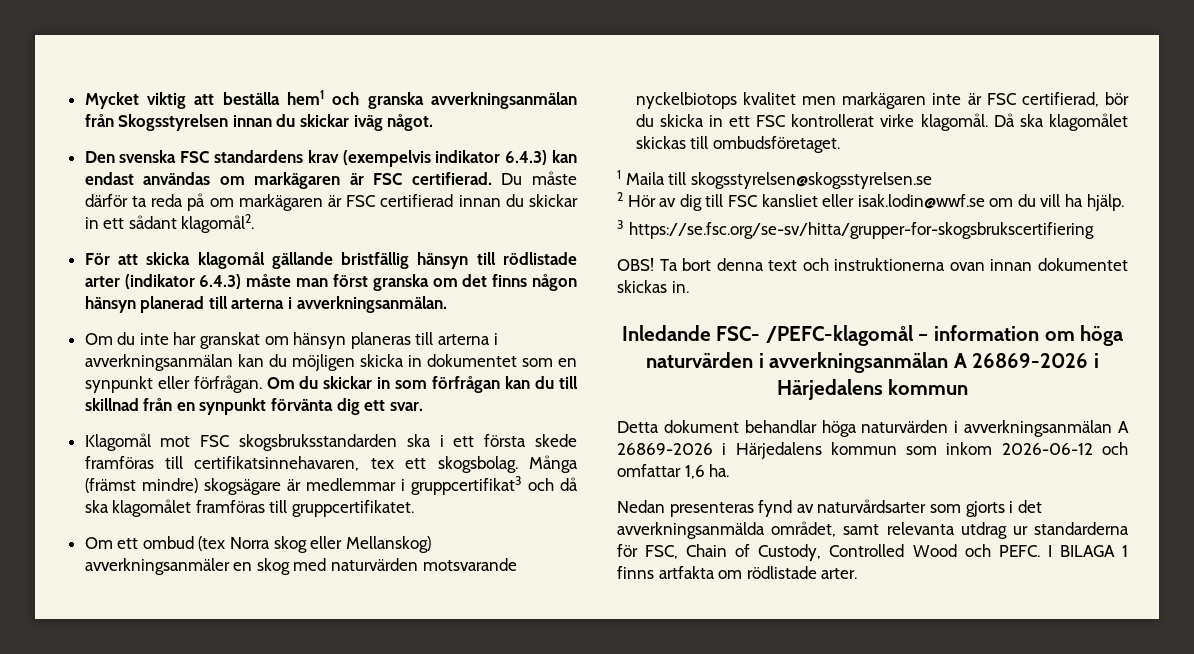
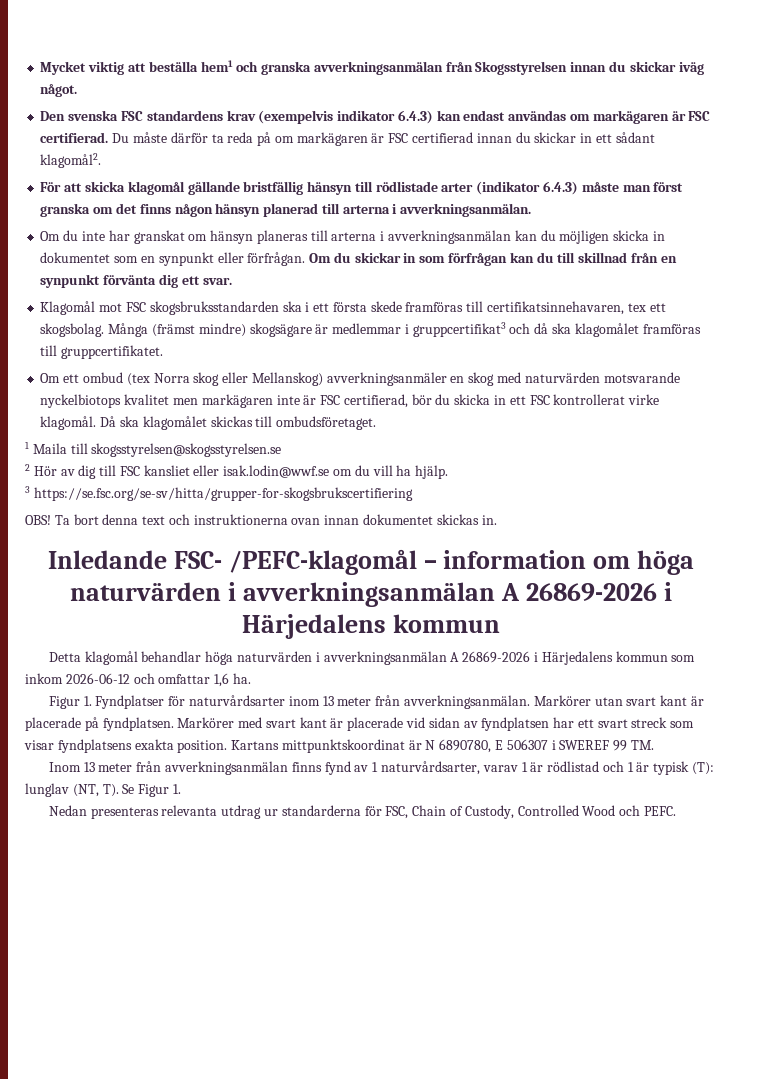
- Detta dokument behandlar höga naturvärden i avverkningsanmälan A 26869-2026 i Härjedalens kommun som inkom 2026-06-12 och omfattar 1,6 ha.
+ Detta klagomål behandlar höga naturvärden i avverkningsanmälan A 26869-2026 i Härjedalens kommun som inkom 2026-06-12 och omfattar 1,6 ha.
- Nedan presenteras fynd av naturvårdsarter som gjorts i det avverkningsanmälda området, samt relevanta utdrag ur standarderna för FSC, Chain of Custody, Controlled Wood och PEFC. I BILAGA 1 finns artfakta om rödlistade arter.
+ Figur 1. Fyndplatser för naturvårdsarter inom 13 meter från avverkningsanmälan. Markörer utan svart kant är placerade på fyndplatsen. Markörer med svart kant är placerade vid sidan av fyndplatsen har ett svart streck som visar fyndplatsens exakta position. Kartans mittpunktskoordinat är N 6890780, E 506307 i SWEREF 99 TM.
+ Inom 13 meter från avverkningsanmälan finns fynd av 1 naturvårdsarter, varav 1 är rödlistad och 1 är typisk (T): lunglav (NT, T). Se Figur 1.
+ Nedan presenteras relevanta utdrag ur standarderna för FSC, Chain of Custody, Controlled Wood och PEFC.

